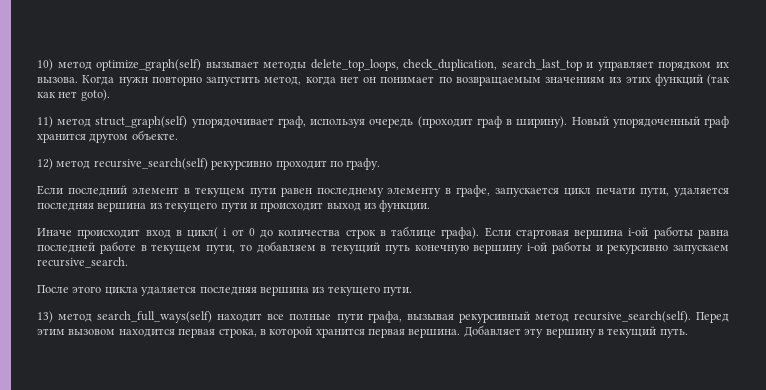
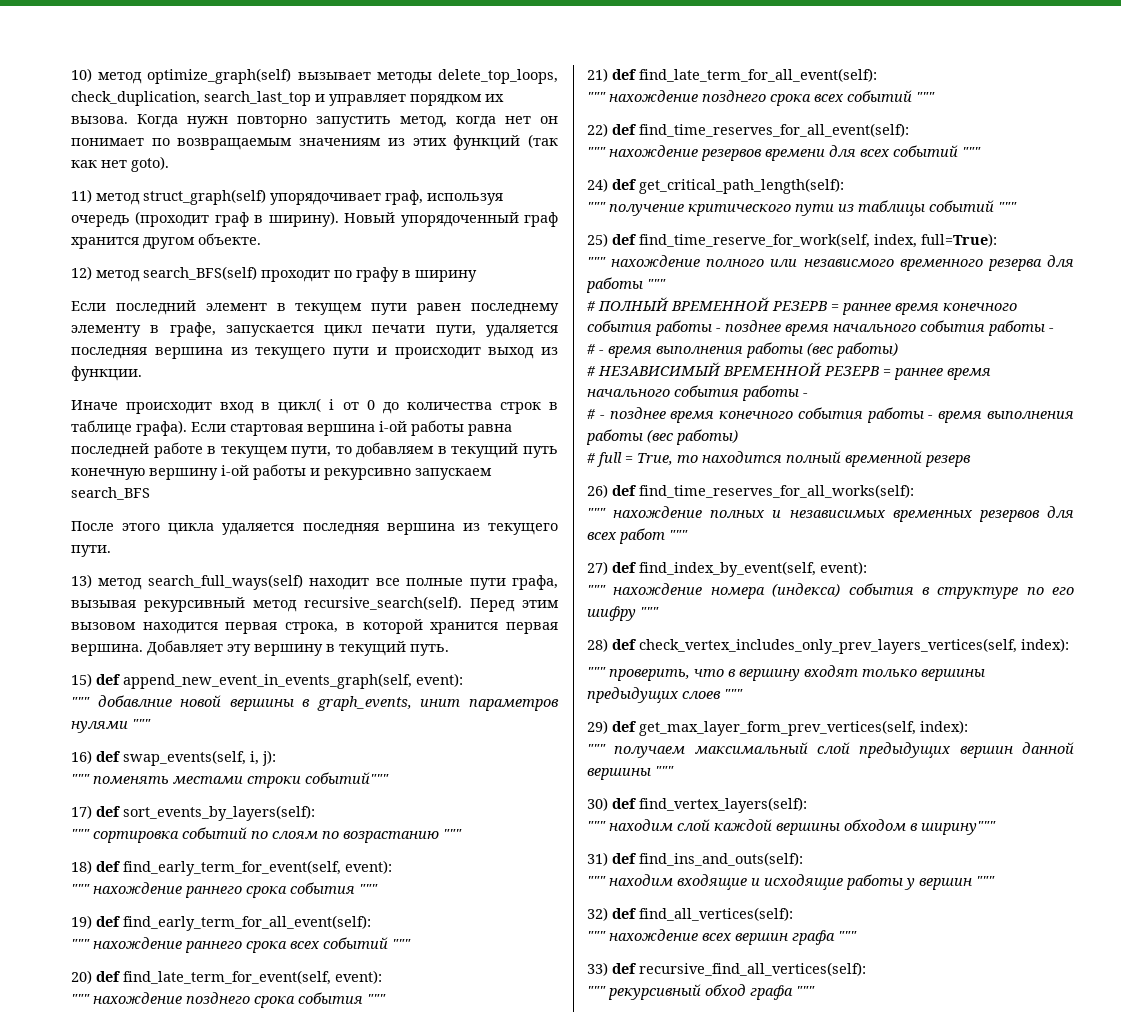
- 12) метод recursive_search(self) рекурсивно проходит по графу.
+ 12) метод search_BFS(self) проходит по графу в ширину
- Если стартовая вершина i-ой работы равна последней работе в текущем пути, то добавляем в текущий путь конечную вершину i-ой работы и рекурсивно запускаем recursive_search.
+ Если стартовая вершина i-ой работы равна последней работе в текущем пути, то добавляем в текущий путь конечную вершину i-ой работы и рекурсивно запускаем search_BFS
+ 15) def append_new_event_in_events_graph(self, event):
+ """ добавлние новой вершины в graph_events, инит параметров нулями """
+ 16) def swap_events(self, i, j):
+ """ поменять местами строки событий"""
+ 17) def sort_events_by_layers(self):
+ """ сортировка событий по слоям по возрастанию """
+ 18) def find_early_term_for_event(self, event):
+ """ нахождение раннего срока события """
+ 19) def find_early_term_for_all_event(self):
+ """ нахождение раннего срока всех событий """
+ 20) def find_late_term_for_event(self, event):
+ """ нахождение позднего срока события """
+ 21) def find_late_term_for_all_event(self):
+ """ нахождение позднего срока всех событий """
+ 22) def find_time_reserves_for_all_event(self):
+ """ нахождение резервов времени для всех событий """
+ 24) def get_critical_path_length(self):
+ """ получение критического пути из таблицы событий """
+ 25) def find_time_reserve_for_work(self, index, full=True):
+ """ нахождение полного или независмого временного резерва для работы """
+ # ПОЛНЫЙ ВРЕМЕННОЙ РЕЗЕРВ = раннее время конечного события работы - позднее время начального события работы -
+ # - время выполнения работы (вес работы)
+ # НЕЗАВИСИМЫЙ ВРЕМЕННОЙ РЕЗЕРВ = раннее время начального события работы -
+ # - позднее время конечного события работы - время выполнения работы (вес работы)
+ # full = True, то находится полный временной резерв
+ 26) def find_time_reserves_for_all_works(self):
+ """ нахождение полных и независимых временных резервов для всех работ """
+ 27) def find_index_by_event(self, event):
+ """ нахождение номера (индекса) события в структуре по его шифру """
+ 28) def check_vertex_includes_only_prev_layers_vertices(self, index):
+ """ проверить, что в вершину входят только вершины предыдущих слоев """
+ 29) def get_max_layer_form_prev_vertices(self, index):
+ """ получаем максимальный слой предыдущих вершин данной вершины """
+ 30) def find_vertex_layers(self):
+ """ находим слой каждой вершины обходом в ширину"""
+ 31) def find_ins_and_outs(self):
+ """ находим входящие и исходящие работы у вершин """
+ 32) def find_all_vertices(self):
+ """ нахождение всех вершин графа """
+ 33) def recursive_find_all_vertices(self):
+ """ рекурсивный обход графа """

